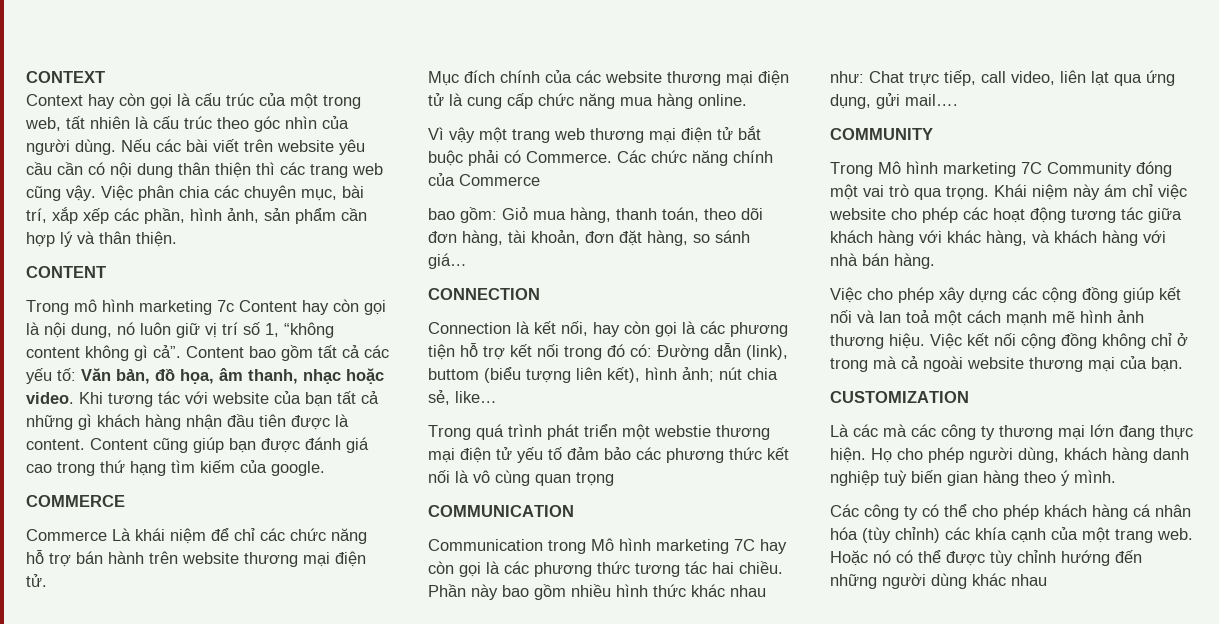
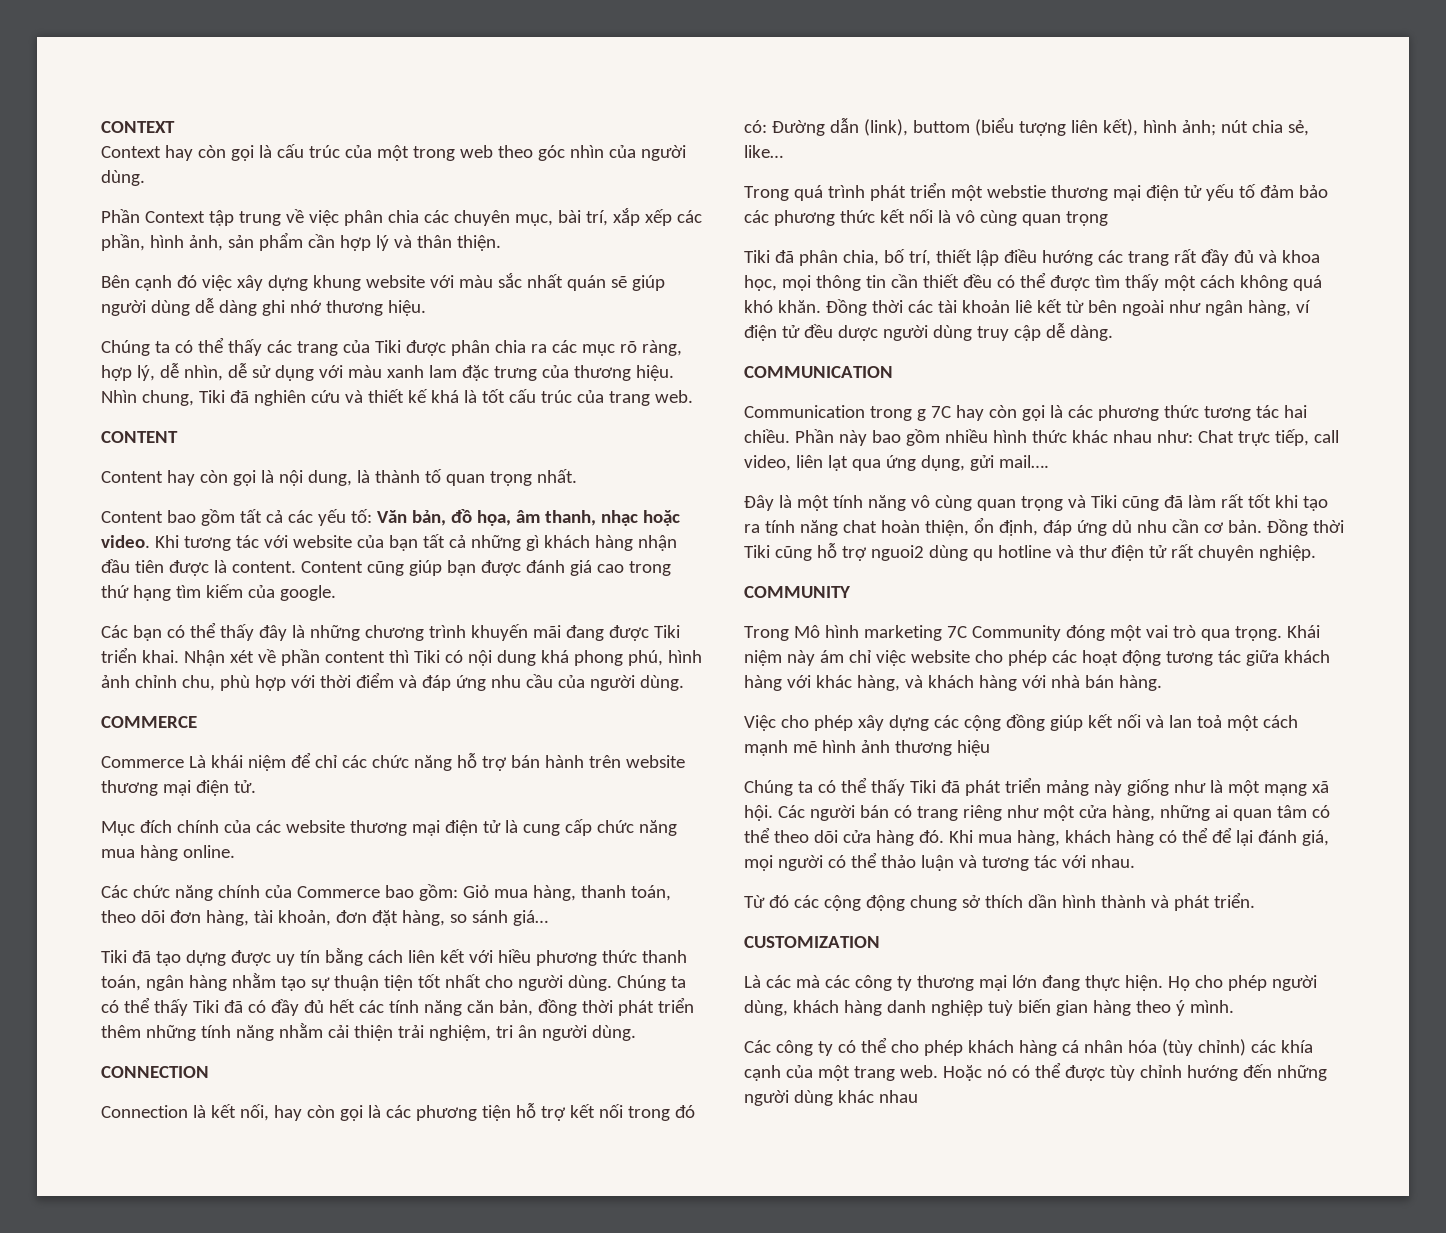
- Context hay còn gọi là cấu trúc của một trong web, tất nhiên là cấu trúc theo góc nhìn của người dùng. Nếu các bài viết trên website yêu cầu cần có nội dung thân thiện thì các trang web cũng vậy. Việc phân chia các chuyên mục, bài trí, xắp xếp các phần, hình ảnh, sản phẩm cần hợp lý và thân thiện.
+ Context hay còn gọi là cấu trúc của một trong web theo góc nhìn của người dùng.
+ Phần Context tập trung về việc phân chia các chuyên mục, bài trí, xắp xếp các phần, hình ảnh, sản phẩm cần hợp lý và thân thiện.
+ Bên cạnh đó việc xây dựng khung website với màu sắc nhất quán sẽ giúp người dùng dễ dàng ghi nhớ thương hiệu.
+ Chúng ta có thể thấy các trang của Tiki được phân chia ra các mục rõ ràng, hợp lý, dễ nhìn, dễ sử dụng với màu xanh lam đặc trưng của thương hiệu. Nhìn chung, Tiki đã nghiên cứu và thiết kế khá là tốt cấu trúc của trang web.
  CONTENT
- Trong mô hình marketing 7c Content hay còn gọi là nội dung, nó luôn giữ vị trí số 1, “không content không gì cả”. Content bao gồm tất cả các yếu tố: Văn bản, đồ họa, âm thanh, nhạc hoặc video.
+ Content hay còn gọi là nội dung, là thành tố quan trọng nhất.
+ Content bao gồm tất cả các yếu tố: Văn bản, đồ họa, âm thanh, nhạc hoặc video.
+ Các bạn có thể thấy đây là những chương trình khuyến mãi đang được Tiki triển khai. Nhận xét về phần content thì Tiki có nội dung khá phong phú, hình ảnh chỉnh chu, phù hợp với thời điểm và đáp ứng nhu cầu của người dùng.
- Vì vậy một trang web thương mại điện tử bắt buộc phải có Commerce. Các chức năng chính của Commerce
- bao gồm: Giỏ mua hàng, thanh toán, theo dõi đơn hàng, tài khoản, đơn đặt hàng, so sánh giá…
+ Các chức năng chính của Commerce bao gồm: Giỏ mua hàng, thanh toán, theo dõi đơn hàng, tài khoản, đơn đặt hàng, so sánh giá…
+ Tiki đã tạo dựng được uy tín bằng cách liên kết với hiều phương thức thanh toán, ngân hàng nhằm tạo sự thuận tiện tốt nhất cho người dùng. Chúng ta có thể thấy Tiki đã có đầy đủ hết các tính năng căn bản, đồng thời phát triển thêm những tính năng nhằm cải thiện trải nghiệm, tri ân người dùng.
+ Tiki đã phân chia, bố trí, thiết lập điều hướng các trang rất đầy đủ và khoa học, mọi thông tin cần thiết đều có thể được tìm thấy một cách không quá khó khăn. Đồng thời các tài khoản liê kết từ bên ngoài như ngân hàng, ví điện tử đều dược người dùng truy cập dễ dàng.
- Communication trong Mô hình marketing 7C hay còn gọi là các phương thức tương tác hai chiều.
+ Communication trong g 7C hay còn gọi là các phương thức tương tác hai chiều.
+ Đây là một tính năng vô cùng quan trọng và Tiki cũng đã làm rất tốt khi tạo ra tính năng chat hoàn thiện, ổn định, đáp ứng dủ nhu cần cơ bản. Đồng thời Tiki cũng hỗ trợ nguoi2 dùng qu hotline và thư điện tử rất chuyên nghiệp.
- Việc cho phép xây dựng các cộng đồng giúp kết nối và lan toả một cách mạnh mẽ hình ảnh thương hiệu. Việc kết nối cộng đồng không chỉ ở trong mà cả ngoài website thương mại của bạn.
+ Việc cho phép xây dựng các cộng đồng giúp kết nối và lan toả một cách mạnh mẽ hình ảnh thương hiệu
+ Chúng ta có thể thấy Tiki đã phát triển mảng này giống như là một mạng xã hội. Các người bán có trang riêng như một cửa hàng, những ai quan tâm có thể theo dõi cửa hàng đó. Khi mua hàng, khách hàng có thể để lại đánh giá, mọi người có thể thảo luận và tương tác với nhau.
+ Từ đó các cộng động chung sở thích dần hình thành và phát triển.

